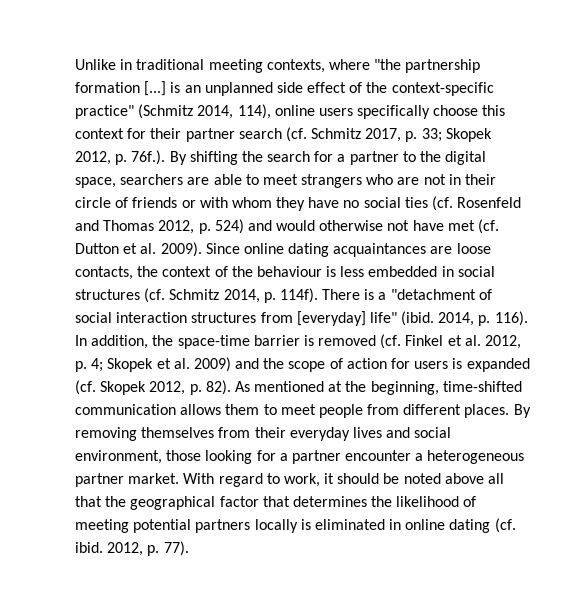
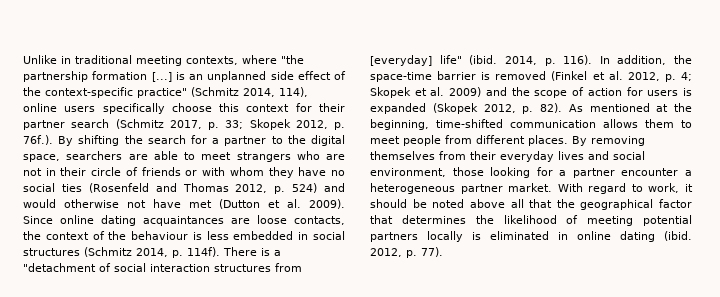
- Unlike in traditional meeting contexts, where "the partnership formation [...] is an unplanned side effect of the context-specific practice" (Schmitz 2014, 114), online users specifically choose this context for their partner search (cf. Schmitz 2017, p. 33;
+ Unlike in traditional meeting contexts, where "the partnership formation [...] is an unplanned side effect of the context-specific practice" (Schmitz 2014, 114), online users specifically choose this context for their partner search (Schmitz 2017, p. 33;
- Skopek 2012, p. 76f.). By shifting the search for a partner to the digital space, searchers are able to meet strangers who are not in their circle of friends or with whom they have no social ties (cf. Rosenfeld and Thomas 2012, p. 524) and would otherwise not have met (cf. Dutton et al. 2009).
+ Skopek 2012, p. 76f.). By shifting the search for a partner to the digital space, searchers are able to meet strangers who are not in their circle of friends or with whom they have no social ties (Rosenfeld and Thomas 2012, p. 524) and would otherwise not have met (Dutton et al. 2009).
- Since online dating acquaintances are loose contacts, the context of the behaviour is less embedded in social structures (cf. Schmitz 2014, p. 114f).
+ Since online dating acquaintances are loose contacts, the context of the behaviour is less embedded in social structures (Schmitz 2014, p. 114f).
- In addition, the space-time barrier is removed (cf. Finkel et al. 2012, p. 4; Skopek et al. 2009) and the scope of action for users is expanded (cf. Skopek 2012, p. 82).
+ In addition, the space-time barrier is removed (Finkel et al. 2012, p. 4; Skopek et al. 2009) and the scope of action for users is expanded (Skopek 2012, p. 82).
- With regard to work, it should be noted above all that the geographical factor that determines the likelihood of meeting potential partners locally is eliminated in online dating (cf. ibid. 2012, p. 77).
+ With regard to work, it should be noted above all that the geographical factor that determines the likelihood of meeting potential partners locally is eliminated in online dating (ibid. 2012, p. 77).

